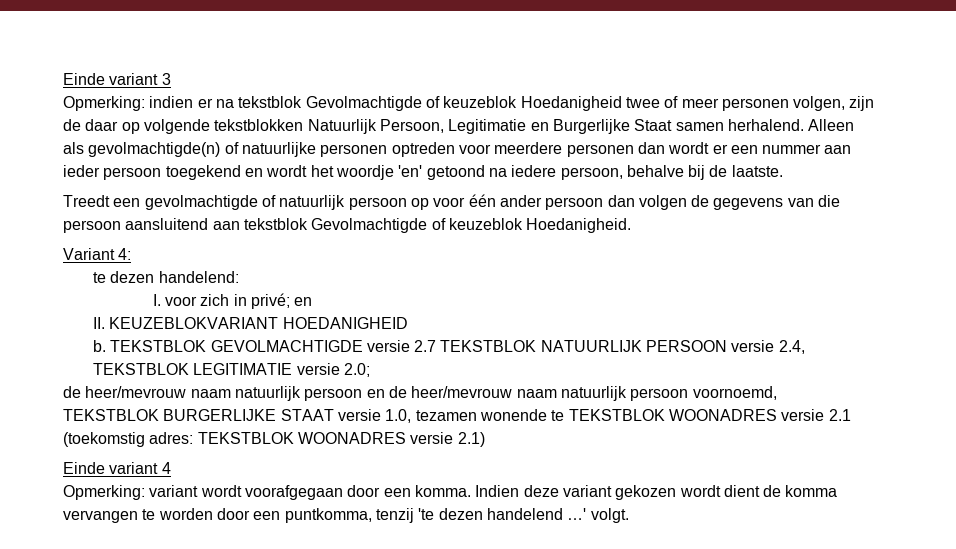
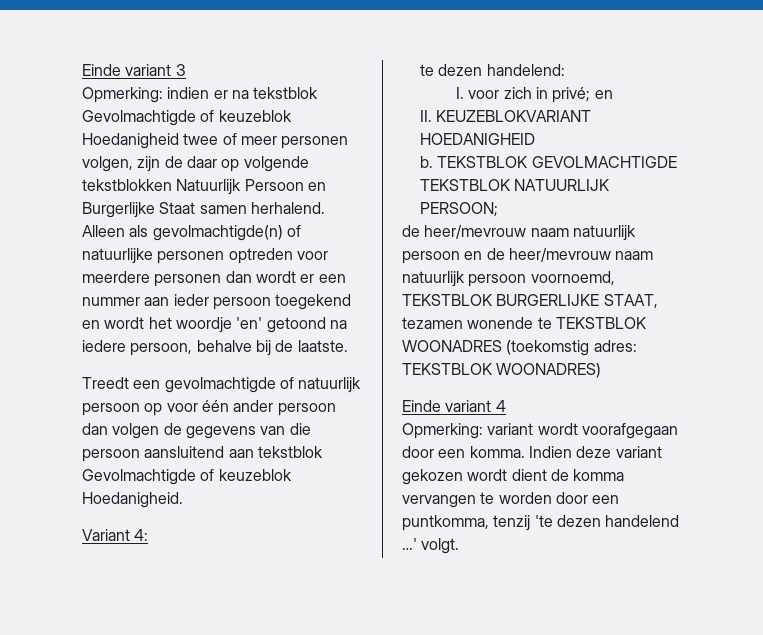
- Opmerking: indien er na tekstblok Gevolmachtigde of keuzeblok Hoedanigheid twee of meer personen volgen, zijn de daar op volgende tekstblokken Natuurlijk Persoon, Legitimatie en Burgerlijke Staat samen herhalend.
+ Opmerking: indien er na tekstblok Gevolmachtigde of keuzeblok Hoedanigheid twee of meer personen volgen, zijn de daar op volgende tekstblokken Natuurlijk Persoon en Burgerlijke Staat samen herhalend.
- TEKSTBLOK GEVOLMACHTIGDE versie 2.7 TEKSTBLOK NATUURLIJK PERSOON versie 2.4, TEKSTBLOK LEGITIMATIE versie 2.0;
+ TEKSTBLOK GEVOLMACHTIGDE TEKSTBLOK NATUURLIJK PERSOON;
- de heer/mevrouw naam natuurlijk persoon en de heer/mevrouw naam natuurlijk persoon voornoemd, TEKSTBLOK BURGERLIJKE STAAT versie 1.0, tezamen wonende te TEKSTBLOK WOONADRES versie 2.1 (toekomstig adres: TEKSTBLOK WOONADRES versie 2.1)
+ de heer/mevrouw naam natuurlijk persoon en de heer/mevrouw naam natuurlijk persoon voornoemd, TEKSTBLOK BURGERLIJKE STAAT, tezamen wonende te TEKSTBLOK WOONADRES (toekomstig adres: TEKSTBLOK WOONADRES)

